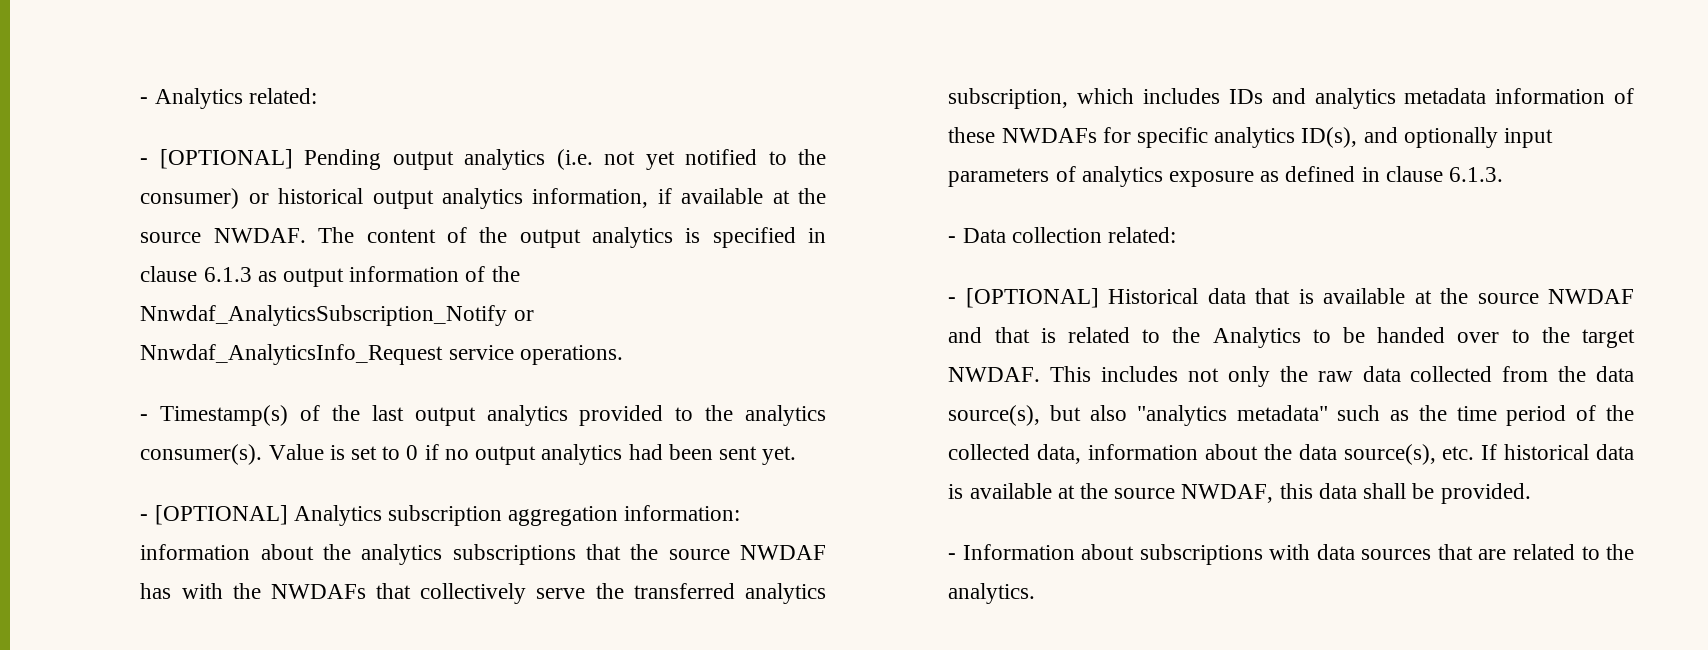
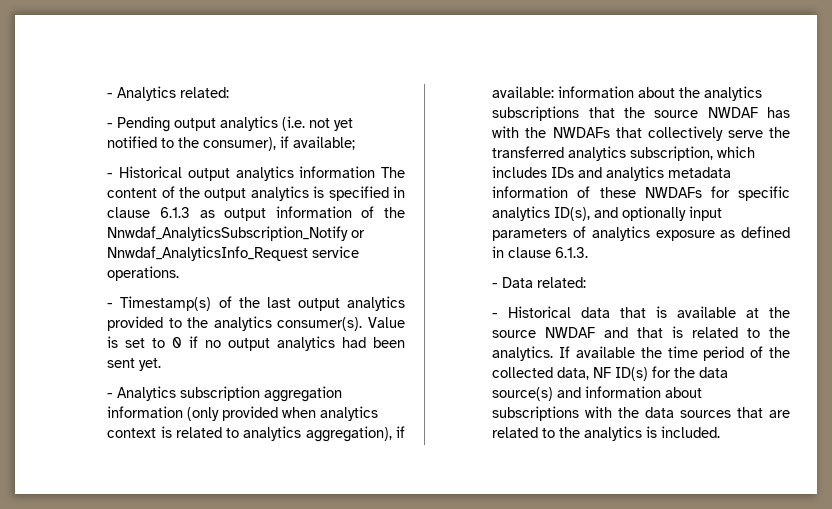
- - [OPTIONAL] Pending output analytics (i.e. not yet notified to the consumer) or historical output analytics information, if available at the source NWDAF. The content of the output analytics is specified in clause 6.1.3 as output information of the Nnwdaf_AnalyticsSubscription_Notify or Nnwdaf_AnalyticsInfo_Request service operations.
+ - Pending output analytics (i.e. not yet notified to the consumer), if available;
+ - Historical output analytics information The content of the output analytics is specified in clause 6.1.3 as output information of the Nnwdaf_AnalyticsSubscription_Notify or Nnwdaf_AnalyticsInfo_Request service operations.
- - [OPTIONAL] Analytics subscription aggregation information: information about the analytics subscriptions that the source NWDAF has with the NWDAFs that collectively serve the transferred analytics subscription, which includes IDs and analytics metadata information of these NWDAFs for specific analytics ID(s), and optionally input parameters of analytics exposure as defined in clause 6.1.3.
+ - Analytics subscription aggregation information (only provided when analytics context is related to analytics aggregation), if available: information about the analytics subscriptions that the source NWDAF has with the NWDAFs that collectively serve the transferred analytics subscription, which includes IDs and analytics metadata information of these NWDAFs for specific analytics ID(s), and optionally input parameters of analytics exposure as defined in clause 6.1.3.
- - Data collection related:
- - [OPTIONAL] Historical data that is available at the source NWDAF and that is related to the Analytics to be handed over to the target NWDAF. This includes not only the raw data collected from the data source(s), but also "analytics metadata" such as the time period of the collected data, information about the data source(s), etc. If historical data is available at the source NWDAF, this data shall be provided.
- - Information about subscriptions with data sources that are related to the analytics.
+ - Data related:
+ - Historical data that is available at the source NWDAF and that is related to the analytics. If available the time period of the collected data, NF ID(s) for the data source(s) and information about subscriptions with the data sources that are related to the analytics is included.

